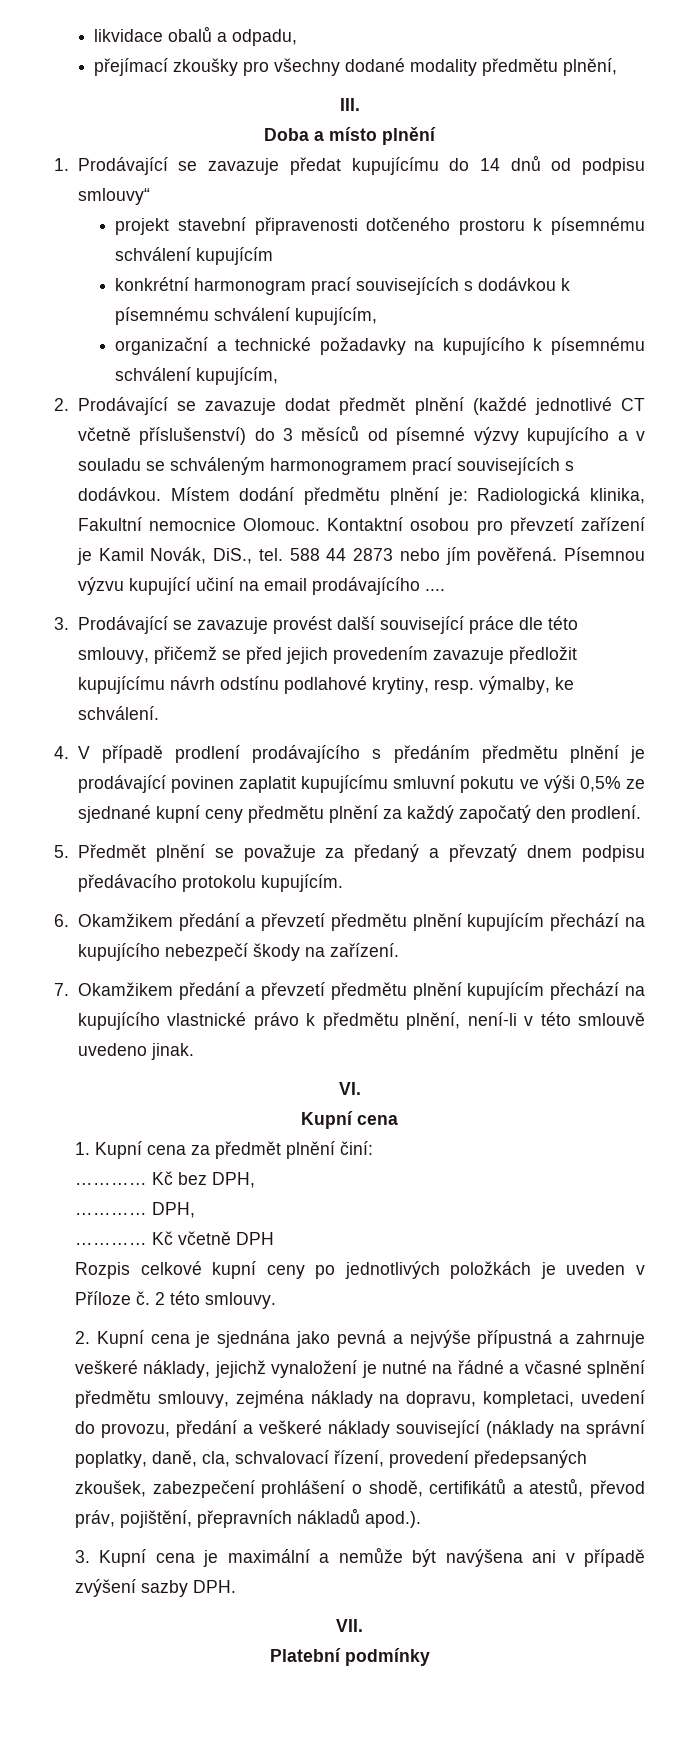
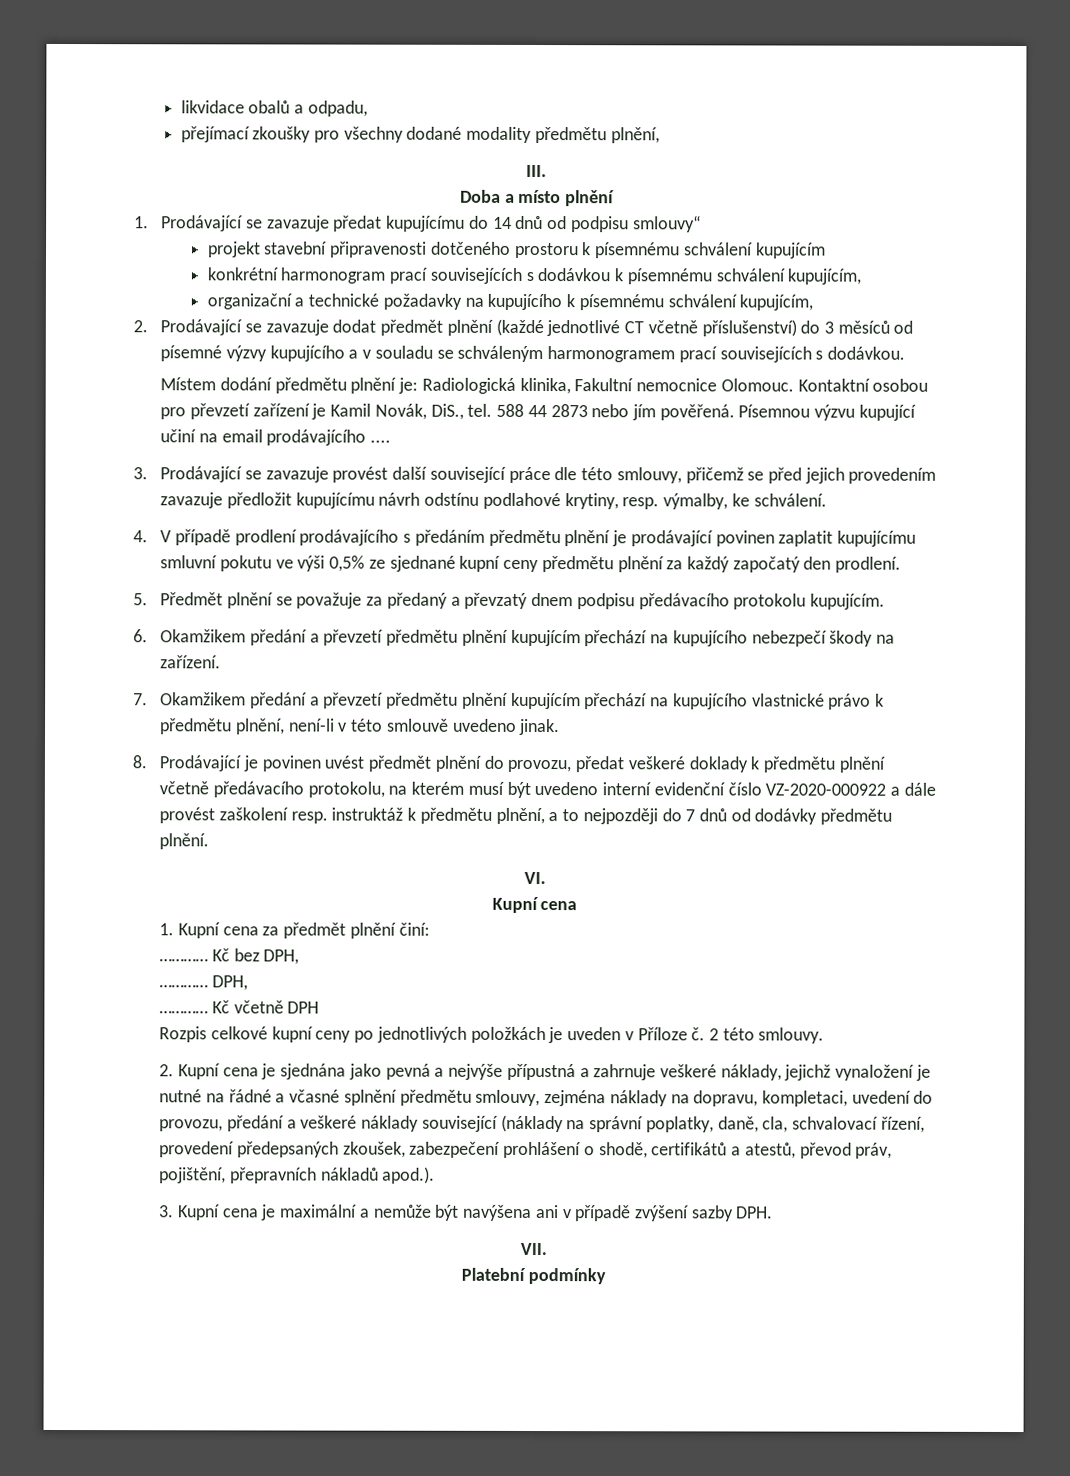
- 2. Prodávající se zavazuje dodat předmět plnění (každé jednotlivé CT včetně příslušenství) do 3 měsíců od písemné výzvy kupujícího a v souladu se schváleným harmonogramem prací souvisejících s dodávkou. Místem dodání předmětu plnění je: Radiologická klinika, Fakultní nemocnice Olomouc.
+ 2. Prodávající se zavazuje dodat předmět plnění (každé jednotlivé CT včetně příslušenství) do 3 měsíců od písemné výzvy kupujícího a v souladu se schváleným harmonogramem prací souvisejících s dodávkou.
+ Místem dodání předmětu plnění je: Radiologická klinika, Fakultní nemocnice Olomouc.
+ 8. Prodávající je povinen uvést předmět plnění do provozu, předat veškeré doklady k předmětu plnění včetně předávacího protokolu, na kterém musí být uvedeno interní evidenční číslo VZ-2020-000922 a dále provést zaškolení resp. instruktáž k předmětu plnění, a to nejpozději do 7 dnů od dodávky předmětu plnění.

